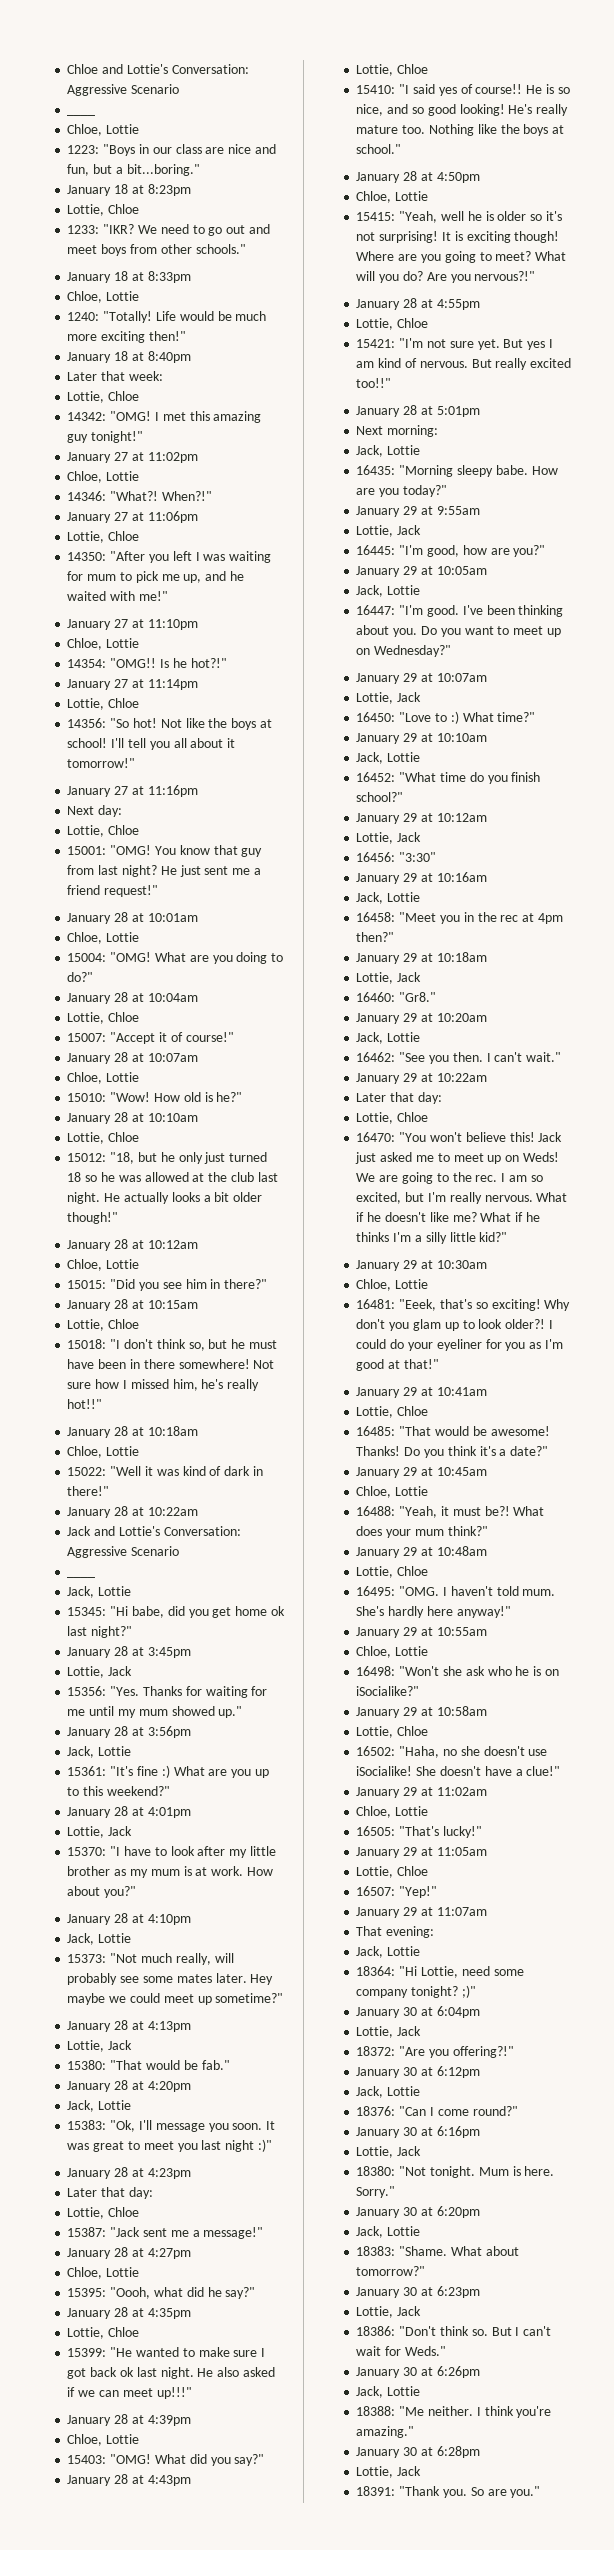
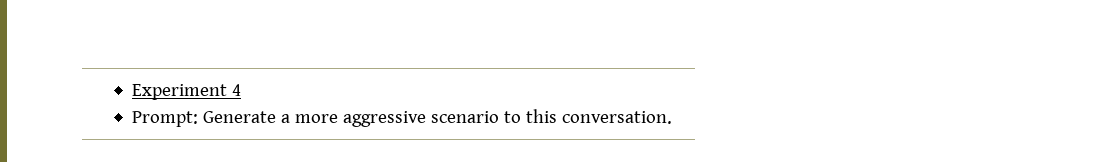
- Chloe and Lottie's Conversation: Aggressive Scenario
- ____
- Chloe, Lottie
- 1223: "Boys in our class are nice and fun, but a bit...boring."
- January 18 at 8:23pm
- Lottie, Chloe
- 1233: "IKR? We need to go out and meet boys from other schools."
- January 18 at 8:33pm
- Chloe, Lottie
- 1240: "Totally! Life would be much more exciting then!"
- January 18 at 8:40pm
- Later that week:
- Lottie, Chloe
- 14342: "OMG! I met this amazing guy tonight!"
- January 27 at 11:02pm
- Chloe, Lottie
- 14346: "What?! When?!"
- January 27 at 11:06pm
- Lottie, Chloe
- 14350: "After you left I was waiting for mum to pick me up, and he waited with me!"
- January 27 at 11:10pm
- Chloe, Lottie
- 14354: "OMG!! Is he hot?!"
- January 27 at 11:14pm
- Lottie, Chloe
- 14356: "So hot! Not like the boys at school! I'll tell you all about it tomorrow!"
- January 27 at 11:16pm
- Next day:
- Lottie, Chloe
- 15001: "OMG! You know that guy from last night? He just sent me a friend request!"
- January 28 at 10:01am
- Chloe, Lottie
- 15004: "OMG! What are you doing to do?"
- January 28 at 10:04am
- Lottie, Chloe
- 15007: "Accept it of course!"
- January 28 at 10:07am
- Chloe, Lottie
- 15010: "Wow! How old is he?"
- January 28 at 10:10am
- Lottie, Chloe
- 15012: "18, but he only just turned 18 so he was allowed at the club last night. He actually looks a bit older though!"
- January 28 at 10:12am
- Chloe, Lottie
- 15015: "Did you see him in there?"
- January 28 at 10:15am
- Lottie, Chloe
- 15018: "I don't think so, but he must have been in there somewhere! Not sure how I missed him, he's really hot!!"
- January 28 at 10:18am
- Chloe, Lottie
- 15022: "Well it was kind of dark in there!"
- January 28 at 10:22am
- Jack and Lottie's Conversation: Aggressive Scenario
- ____
- Jack, Lottie
- 15345: "Hi babe, did you get home ok last night?"
- January 28 at 3:45pm
- Lottie, Jack
- 15356: "Yes. Thanks for waiting for me until my mum showed up."
- January 28 at 3:56pm
- Jack, Lottie
- 15361: "It's fine :) What are you up to this weekend?"
- January 28 at 4:01pm
- Lottie, Jack
- 15370: "I have to look after my little brother as my mum is at work. How about you?"
- January 28 at 4:10pm
- Jack, Lottie
- 15373: "Not much really, will probably see some mates later. Hey maybe we could meet up sometime?"
- January 28 at 4:13pm
- Lottie, Jack
- 15380: "That would be fab."
- January 28 at 4:20pm
- Jack, Lottie
- 15383: "Ok, I'll message you soon. It was great to meet you last night :)"
- January 28 at 4:23pm
- Later that day:
- Lottie, Chloe
- 15387: "Jack sent me a message!"
- January 28 at 4:27pm
- Chloe, Lottie
- 15395: "Oooh, what did he say?"
- January 28 at 4:35pm
- Lottie, Chloe
- 15399: "He wanted to make sure I got back ok last night. He also asked if we can meet up!!!"
- January 28 at 4:39pm
- Chloe, Lottie
- 15403: "OMG! What did you say?"
- January 28 at 4:43pm
- Lottie, Chloe
- 15410: "I said yes of course!! He is so nice, and so good looking! He's really mature too. Nothing like the boys at school."
- January 28 at 4:50pm
- Chloe, Lottie
- 15415: "Yeah, well he is older so it's not surprising! It is exciting though! Where are you going to meet? What will you do? Are you nervous?!"
- January 28 at 4:55pm
- Lottie, Chloe
- 15421: "I'm not sure yet. But yes I am kind of nervous. But really excited too!!"
- January 28 at 5:01pm
- Next morning:
- Jack, Lottie
- 16435: "Morning sleepy babe. How are you today?"
- January 29 at 9:55am
- Lottie, Jack
- 16445: "I'm good, how are you?"
- January 29 at 10:05am
- Jack, Lottie
- 16447: "I'm good. I've been thinking about you. Do you want to meet up on Wednesday?"
- January 29 at 10:07am
- Lottie, Jack
- 16450: "Love to :) What time?"
- January 29 at 10:10am
- Jack, Lottie
- 16452: "What time do you finish school?"
- January 29 at 10:12am
- Lottie, Jack
- 16456: "3:30"
- January 29 at 10:16am
- Jack, Lottie
- 16458: "Meet you in the rec at 4pm then?"
- January 29 at 10:18am
- Lottie, Jack
- 16460: "Gr8."
- January 29 at 10:20am
- Jack, Lottie
- 16462: "See you then. I can't wait."
- January 29 at 10:22am
- Later that day:
- Lottie, Chloe
- 16470: "You won't believe this! Jack just asked me to meet up on Weds! We are going to the rec. I am so excited, but I'm really nervous. What if he doesn't like me? What if he thinks I'm a silly little kid?"
- January 29 at 10:30am
- Chloe, Lottie
- 16481: "Eeek, that's so exciting! Why don't you glam up to look older?! I could do your eyeliner for you as I'm good at that!"
- January 29 at 10:41am
- Lottie, Chloe
- 16485: "That would be awesome! Thanks! Do you think it's a date?"
- January 29 at 10:45am
- Chloe, Lottie
- 16488: "Yeah, it must be?! What does your mum think?"
- January 29 at 10:48am
- Lottie, Chloe
- 16495: "OMG. I haven't told mum. She's hardly here anyway!"
- January 29 at 10:55am
- Chloe, Lottie
- 16498: "Won't she ask who he is on iSocialike?"
- January 29 at 10:58am
- Lottie, Chloe
- 16502: "Haha, no she doesn't use iSocialike! She doesn't have a clue!"
- January 29 at 11:02am
- Chloe, Lottie
- 16505: "That's lucky!"
- January 29 at 11:05am
- Lottie, Chloe
- 16507: "Yep!"
- January 29 at 11:07am
- That evening:
- Jack, Lottie
- 18364: "Hi Lottie, need some company tonight? ;)"
- January 30 at 6:04pm
- Lottie, Jack
- 18372: "Are you offering?!"
- January 30 at 6:12pm
- Jack, Lottie
- 18376: "Can I come round?"
- January 30 at 6:16pm
- Lottie, Jack
- 18380: "Not tonight. Mum is here. Sorry."
- January 30 at 6:20pm
- Jack, Lottie
- 18383: "Shame. What about tomorrow?"
- January 30 at 6:23pm
- Lottie, Jack
- 18386: "Don't think so. But I can't wait for Weds."
- January 30 at 6:26pm
- Jack, Lottie
- 18388: "Me neither. I think you're amazing."
- January 30 at 6:28pm
- Lottie, Jack
- 18391: "Thank you. So are you."
+ Experiment 4
+ Prompt: Generate a more aggressive scenario to this conversation.

